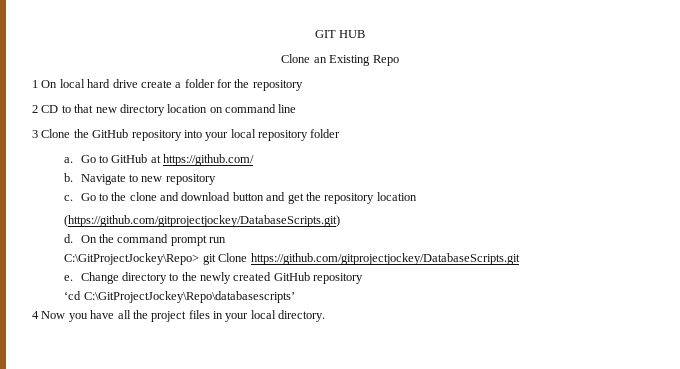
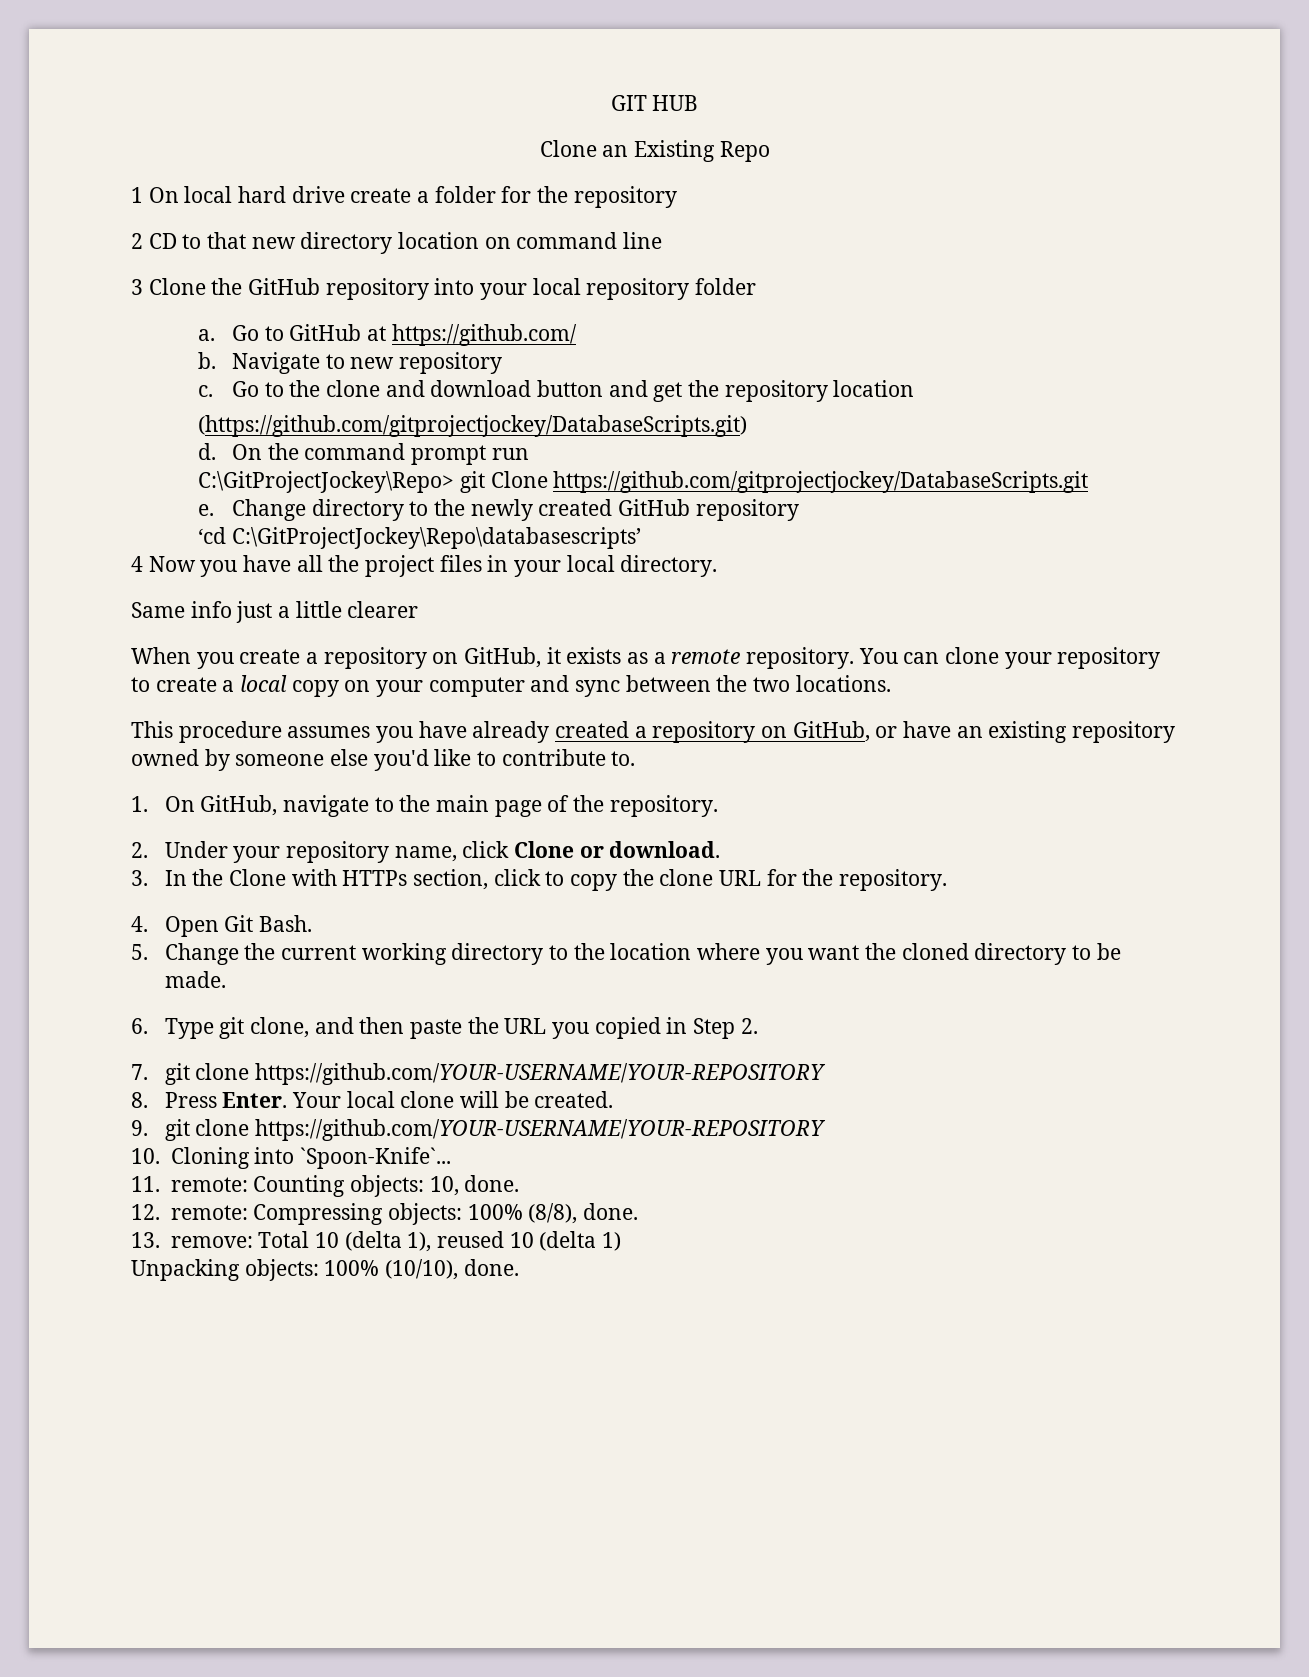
+ Same info just a little clearer
+ When you create a repository on GitHub, it exists as a remote repository. You can clone your repository to create a local copy on your computer and sync between the two locations.
+ This procedure assumes you have already created a repository on GitHub, or have an existing repository owned by someone else you'd like to contribute to.
+ 1. On GitHub, navigate to the main page of the repository.
+ 2. Under your repository name, click Clone or download.
+ 3. In the Clone with HTTPs section, click to copy the clone URL for the repository.
+ 4. Open Git Bash.
+ 5. Change the current working directory to the location where you want the cloned directory to be made.
+ 6. Type git clone, and then paste the URL you copied in Step 2.
+ 7. git clone https://github.com/YOUR-USERNAME/YOUR-REPOSITORY
+ 8. Press Enter. Your local clone will be created.
+ 9. git clone https://github.com/YOUR-USERNAME/YOUR-REPOSITORY
+ 10. Cloning into `Spoon-Knife`...
+ 11. remote: Counting objects: 10, done.
+ 12. remote: Compressing objects: 100% (8/8), done.
+ 13. remove: Total 10 (delta 1), reused 10 (delta 1)
+ Unpacking objects: 100% (10/10), done.

